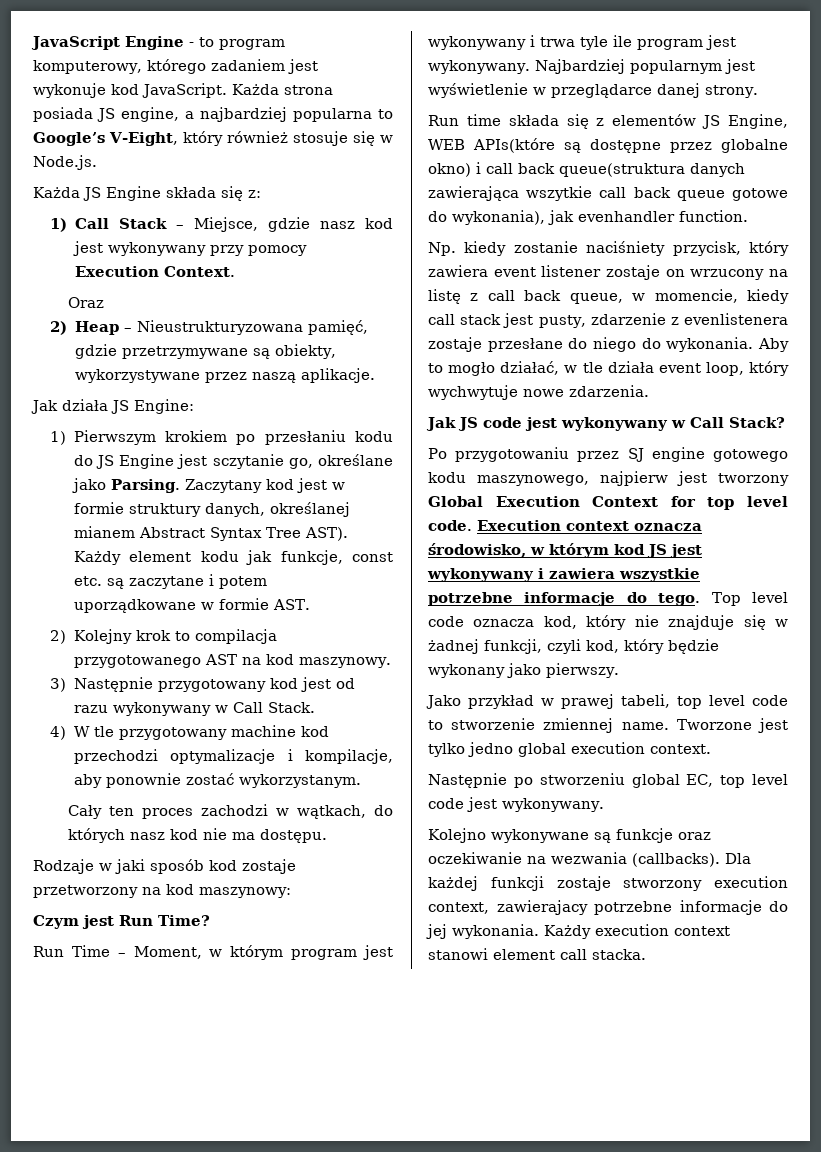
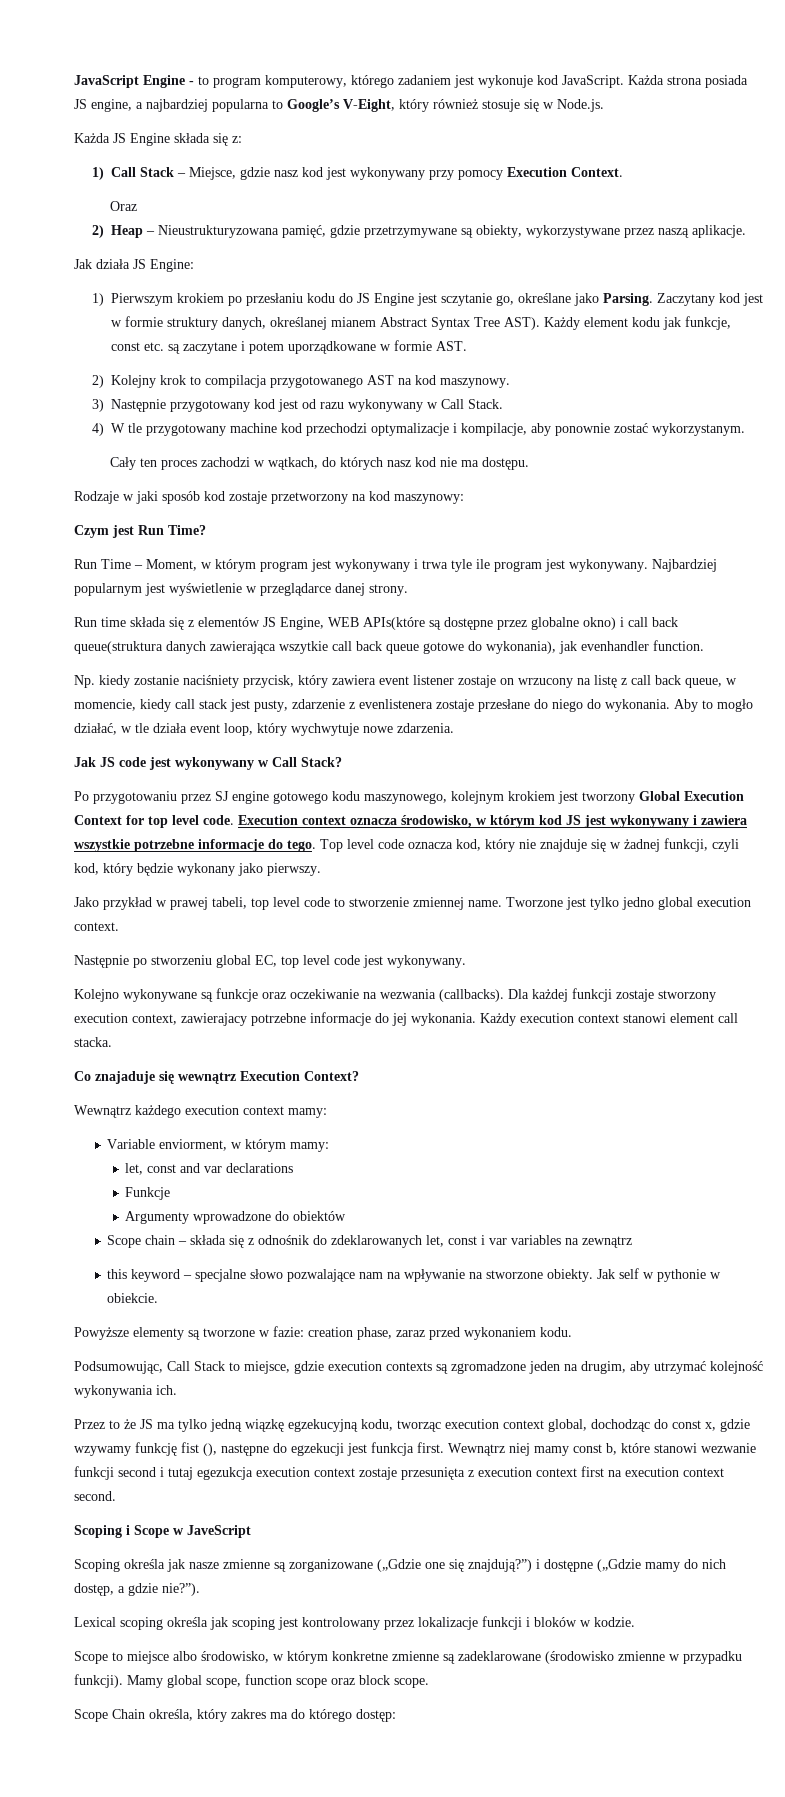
- Po przygotowaniu przez SJ engine gotowego kodu maszynowego, najpierw jest tworzony Global Execution Context for top level code.
+ Po przygotowaniu przez SJ engine gotowego kodu maszynowego, kolejnym krokiem jest tworzony Global Execution Context for top level code.
+ Co znajaduje się wewnątrz Execution Context?
+ Wewnątrz każdego execution context mamy:
+ Variable enviorment, w którym mamy:
+ let, const and var declarations
+ Funkcje
+ Argumenty wprowadzone do obiektów
+ Scope chain – składa się z odnośnik do zdeklarowanych let, const i var variables na zewnątrz
+ this keyword – specjalne słowo pozwalające nam na wpływanie na stworzone obiekty. Jak self w pythonie w obiekcie.
+ Powyższe elementy są tworzone w fazie: creation phase, zaraz przed wykonaniem kodu.
+ Podsumowując, Call Stack to miejsce, gdzie execution contexts są zgromadzone jeden na drugim, aby utrzymać kolejność wykonywania ich.
+ Przez to że JS ma tylko jedną wiązkę egzekucyjną kodu, tworząc execution context global, dochodząc do const x, gdzie wzywamy funkcję fist (), następne do egzekucji jest funkcja first. Wewnątrz niej mamy const b, które stanowi wezwanie funkcji second i tutaj egezukcja execution context zostaje przesunięta z execution context first na execution context second.
+ Scoping i Scope w JaveScript
+ Scoping określa jak nasze zmienne są zorganizowane („Gdzie one się znajdują?”) i dostępne („Gdzie mamy do nich dostęp, a gdzie nie?”).
+ Lexical scoping określa jak scoping jest kontrolowany przez lokalizacje funkcji i bloków w kodzie.
+ Scope to miejsce albo środowisko, w którym konkretne zmienne są zadeklarowane (środowisko zmienne w przypadku funkcji). Mamy global scope, function scope oraz block scope.
+ Scope Chain określa, który zakres ma do którego dostęp:

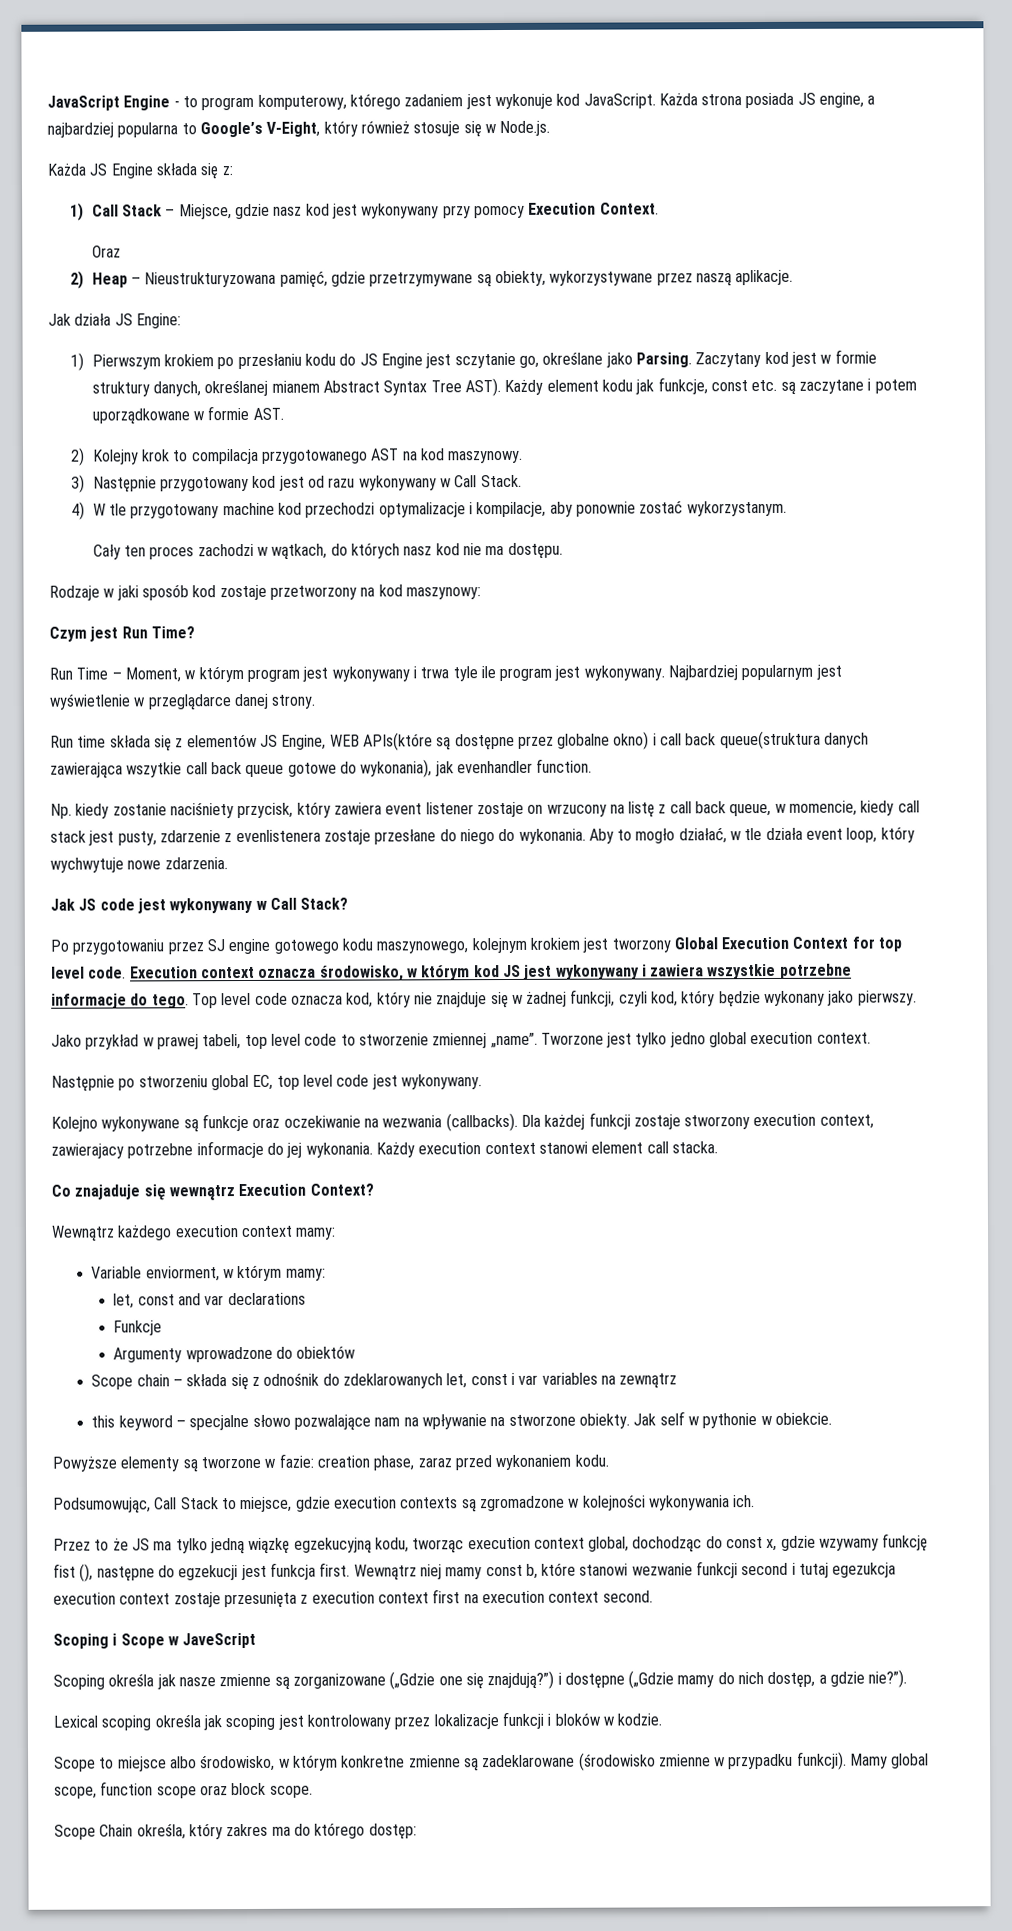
- Jako przykład w prawej tabeli, top level code to stworzenie zmiennej name.
+ Jako przykład w prawej tabeli, top level code to stworzenie zmiennej „name”.
- Podsumowując, Call Stack to miejsce, gdzie execution contexts są zgromadzone jeden na drugim, aby utrzymać kolejność wykonywania ich.
+ Podsumowując, Call Stack to miejsce, gdzie execution contexts są zgromadzone w kolejności wykonywania ich.

